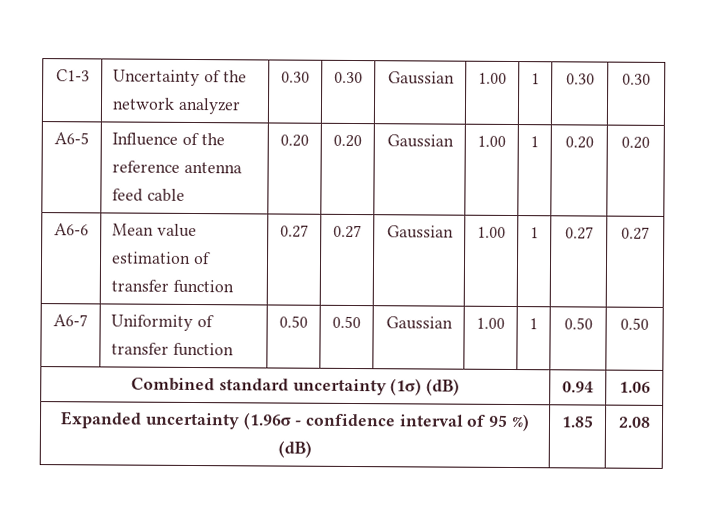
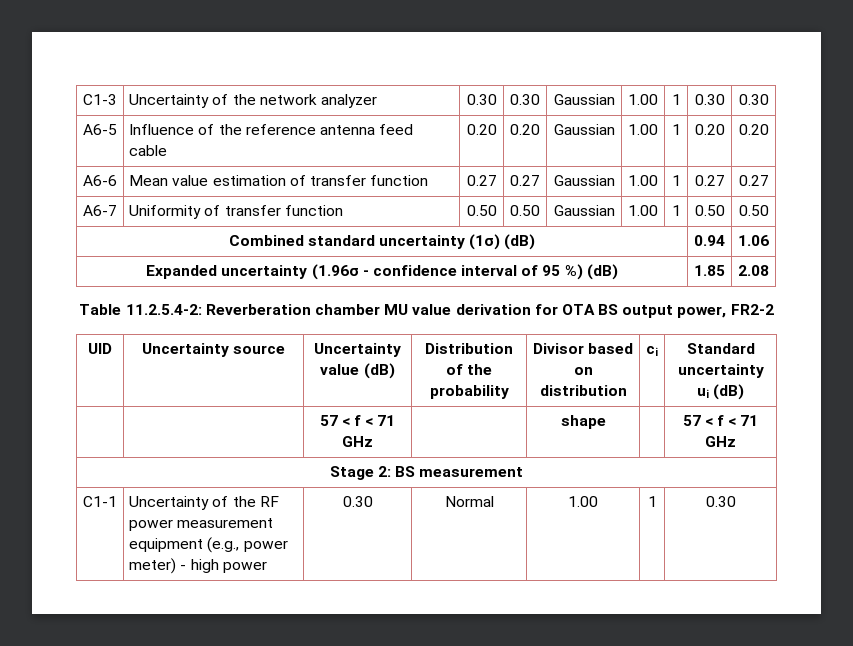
+ Table 11.2.5.4-2: Reverberation chamber MU value derivation for OTA BS output power, FR2-2
+ UID | Uncertainty source | Uncertainty value (dB) | Distribution of the probability | Divisor based on distribution | ci | Standard uncertainty ui (dB)
+ | | 57 < f < 71 GHz | | shape | | 57 < f < 71 GHz
+ Stage 2: BS measurement
+ C1-1 | Uncertainty of the RF power measurement equipment (e.g., power meter) - high power | 0.30 | Normal | 1.00 | 1 | 0.30

